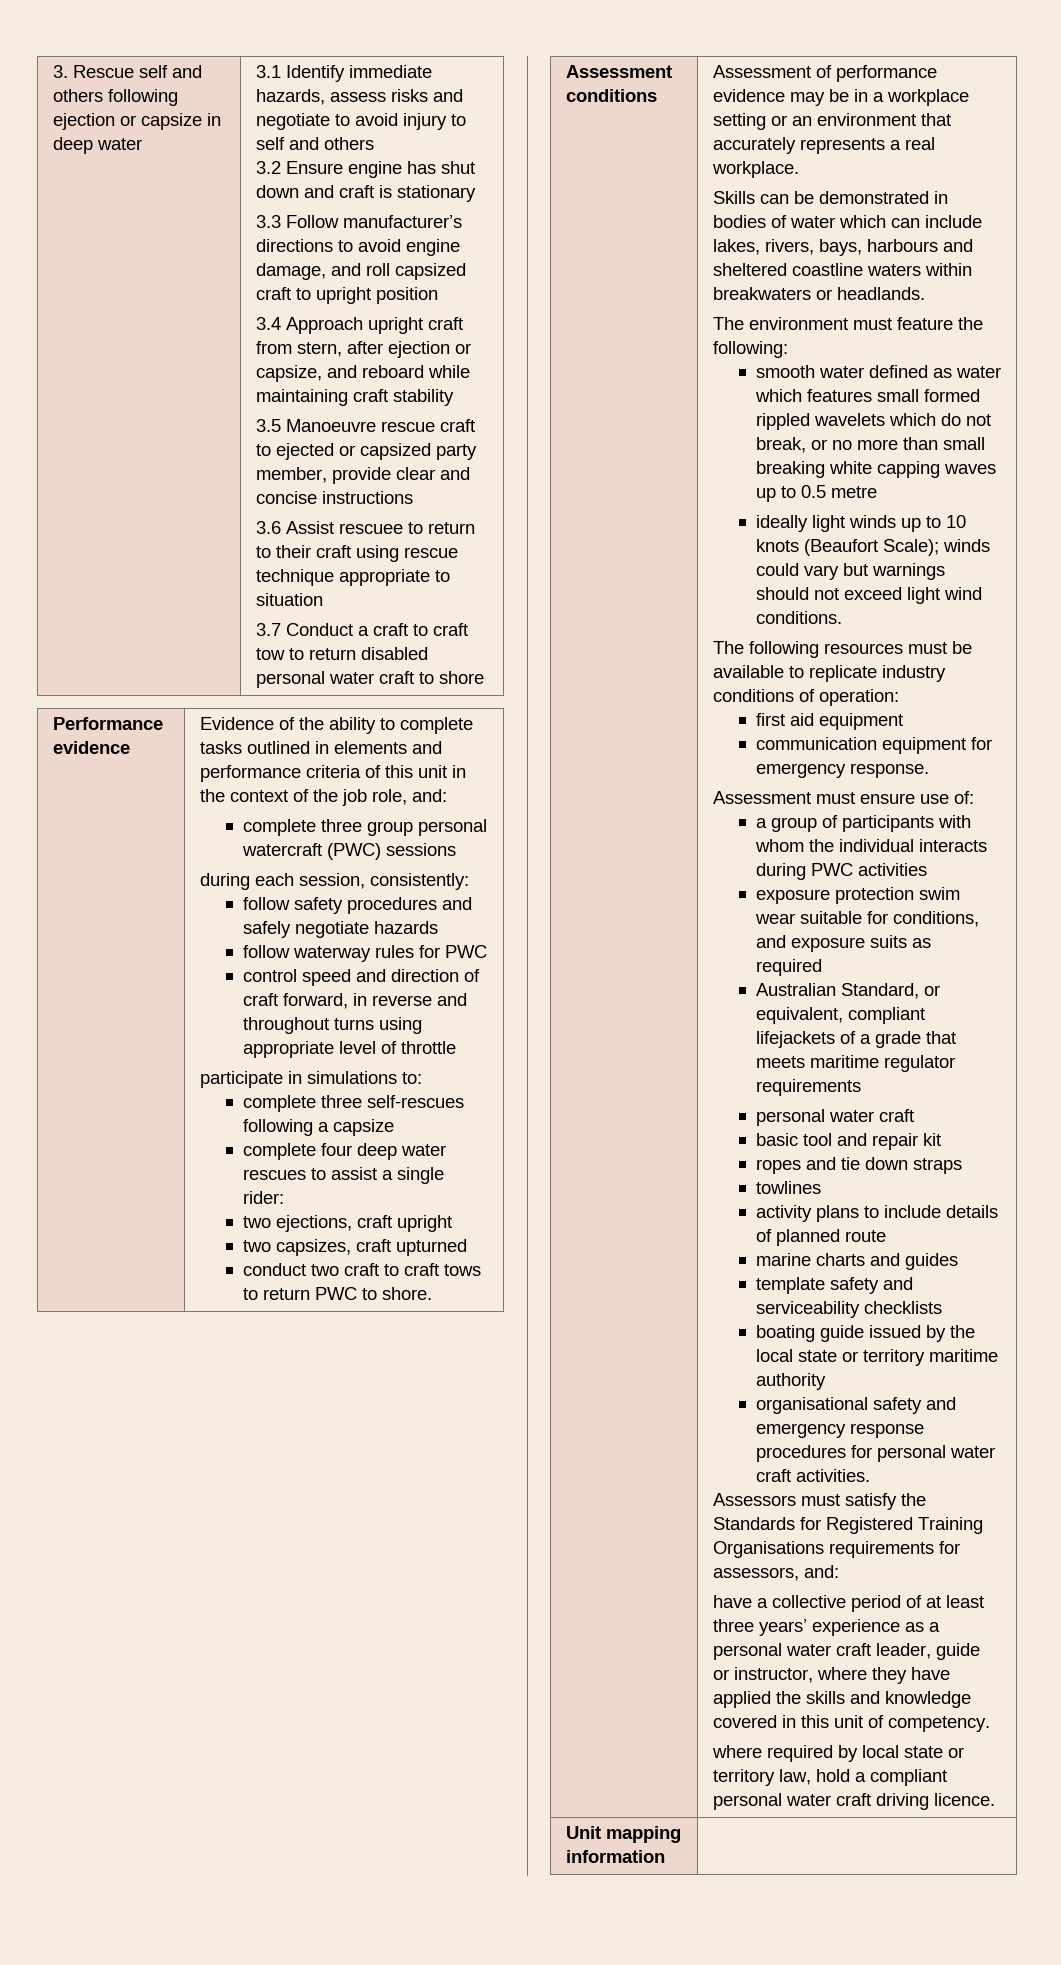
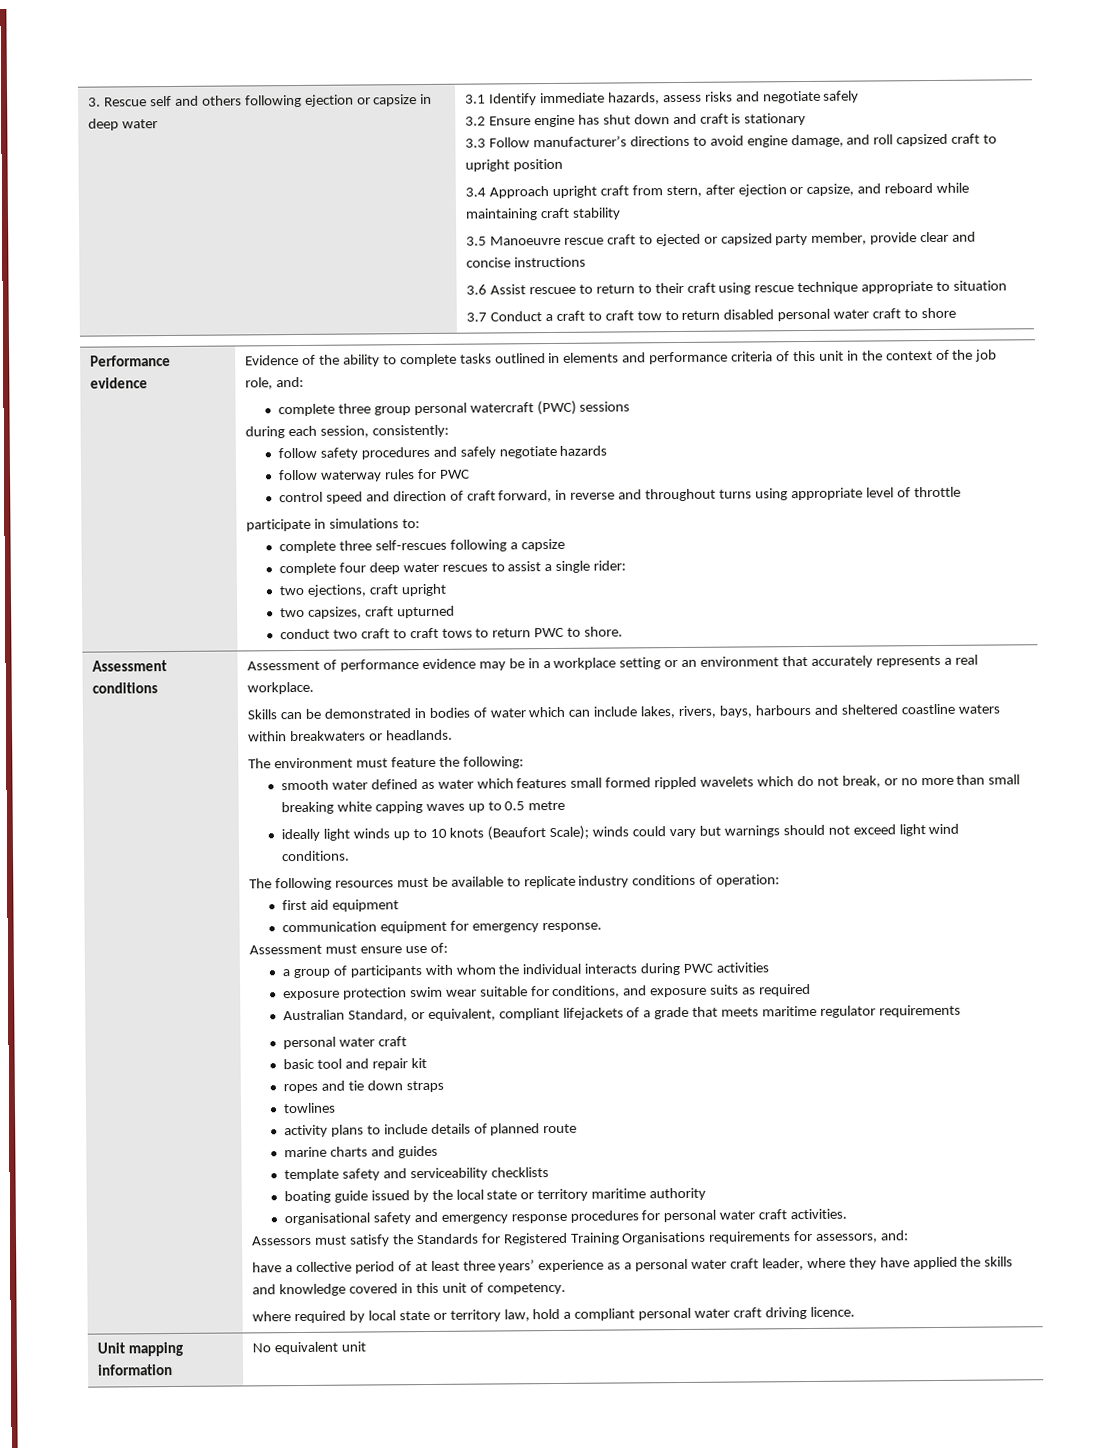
- 3.1 Identify immediate hazards, assess risks and negotiate to avoid injury to self and others
+ 3.1 Identify immediate hazards, assess risks and negotiate safely
- have a collective period of at least three years’ experience as a personal water craft leader, guide or instructor, where they have applied the skills and knowledge covered in this unit of competency.
+ have a collective period of at least three years’ experience as a personal water craft leader, where they have applied the skills and knowledge covered in this unit of competency.
- Unit mapping information |
+ Unit mapping information | No equivalent unit

